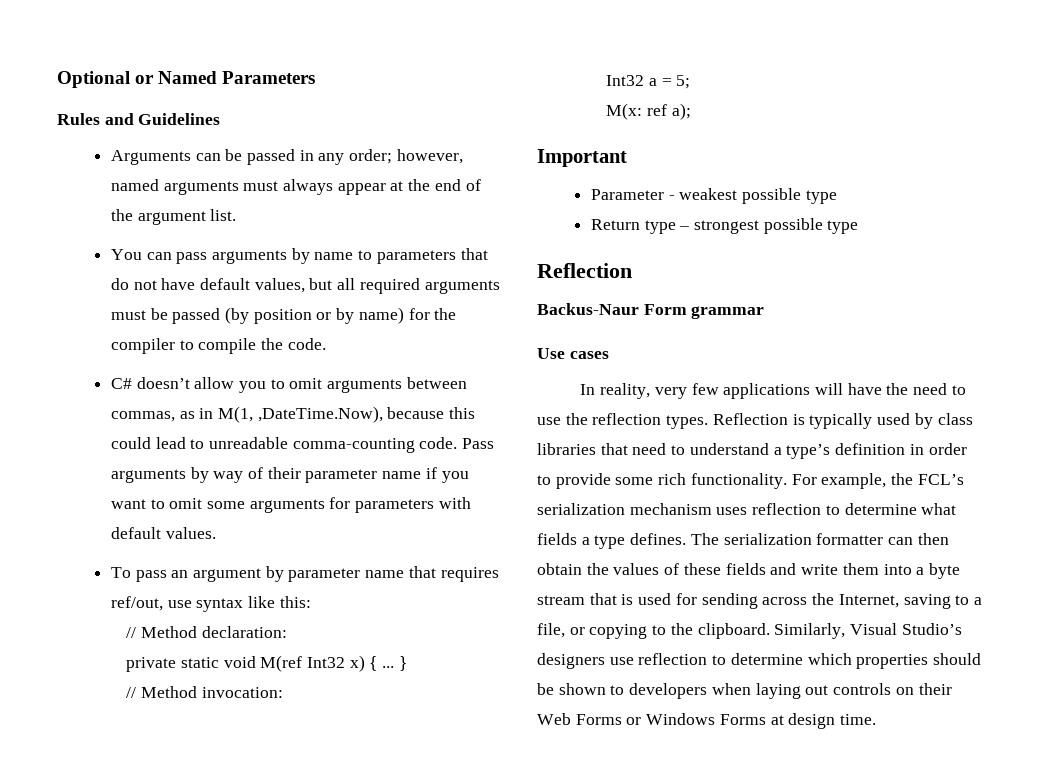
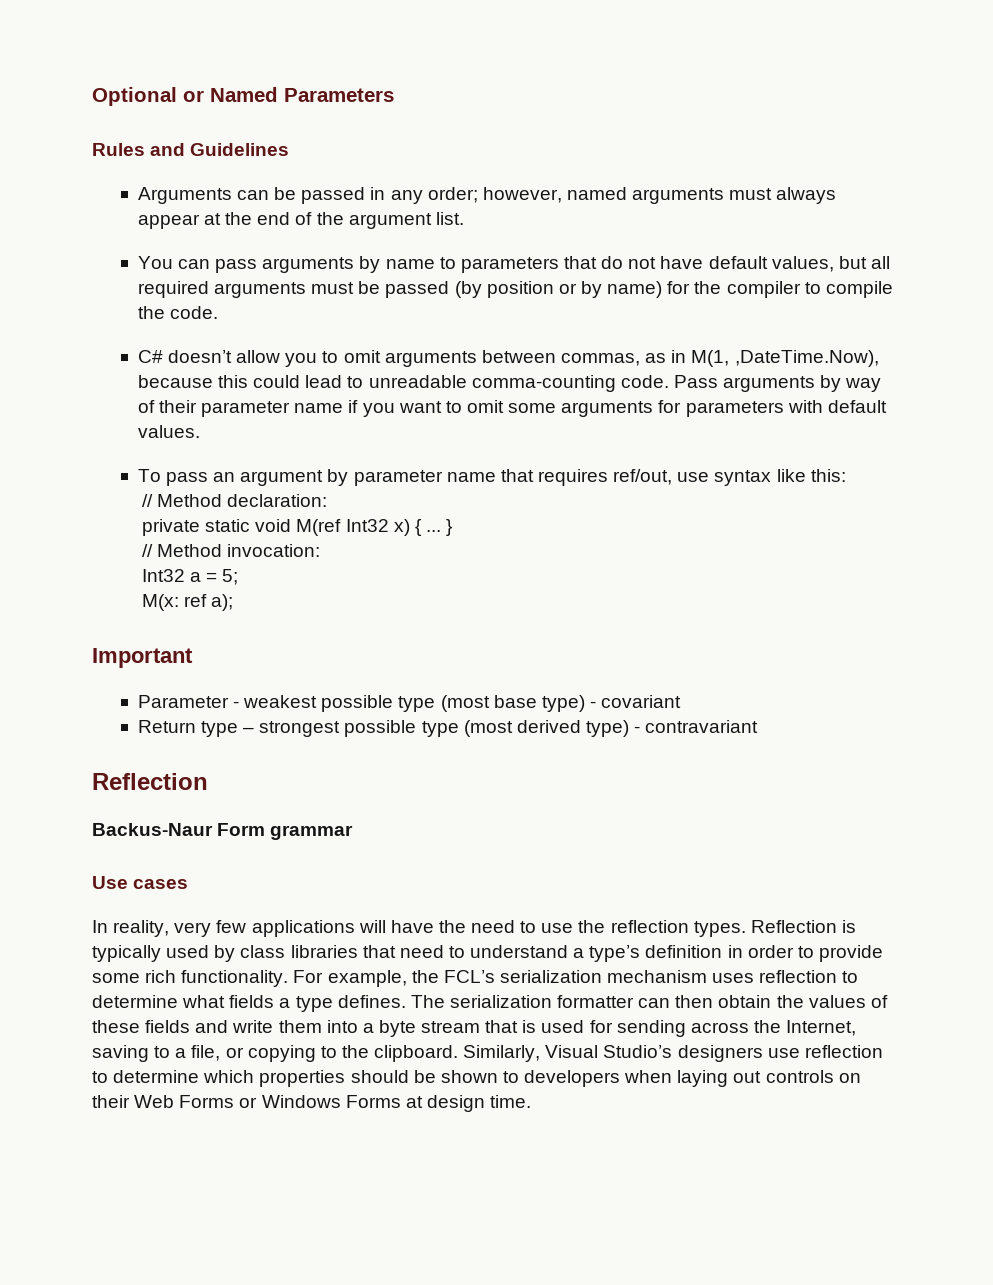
- Parameter - weakest possible type
+ Parameter - weakest possible type (most base type) - covariant
- Return type – strongest possible type
+ Return type – strongest possible type (most derived type) - contravariant

